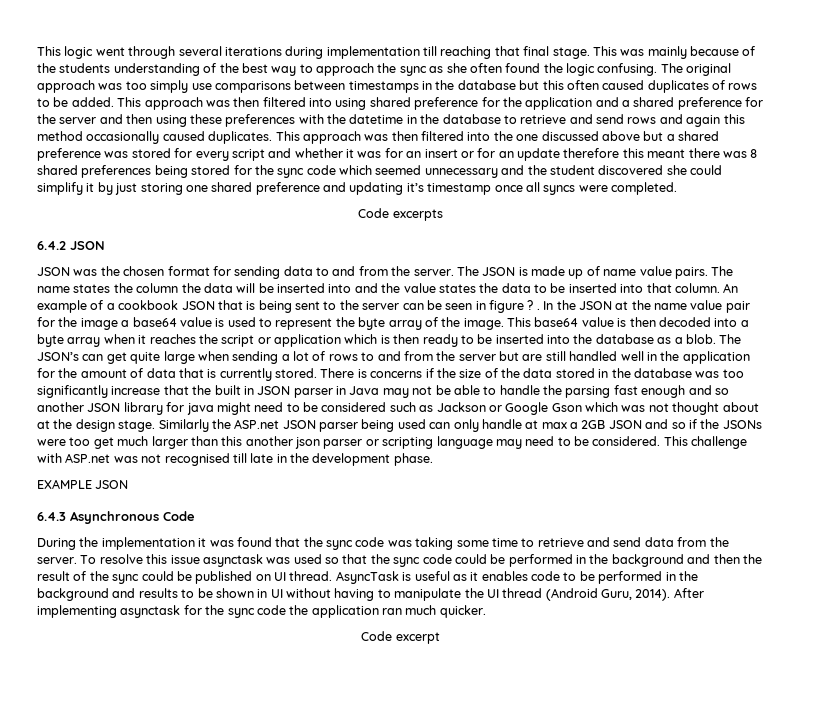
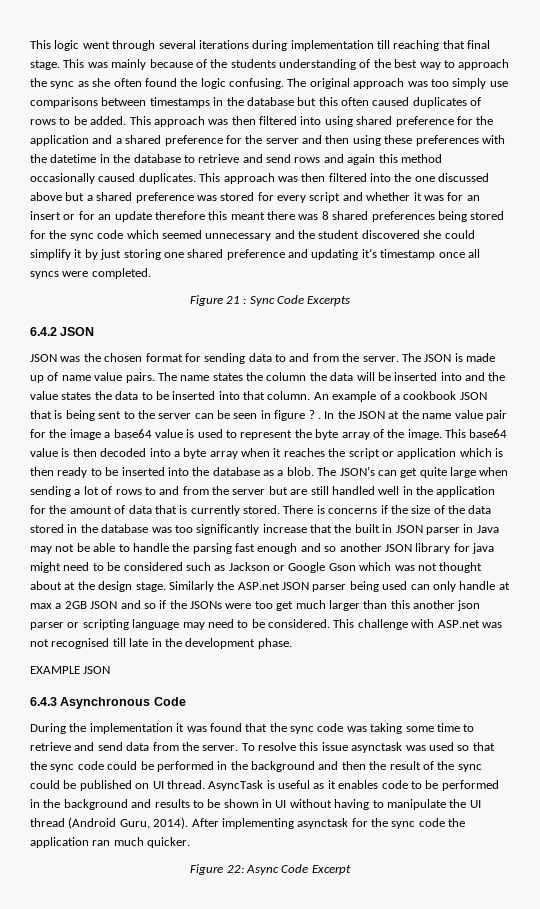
- Code excerpts
+ Figure 21 : Sync Code Excerpts
- Code excerpt
+ Figure 22: Async Code Excerpt

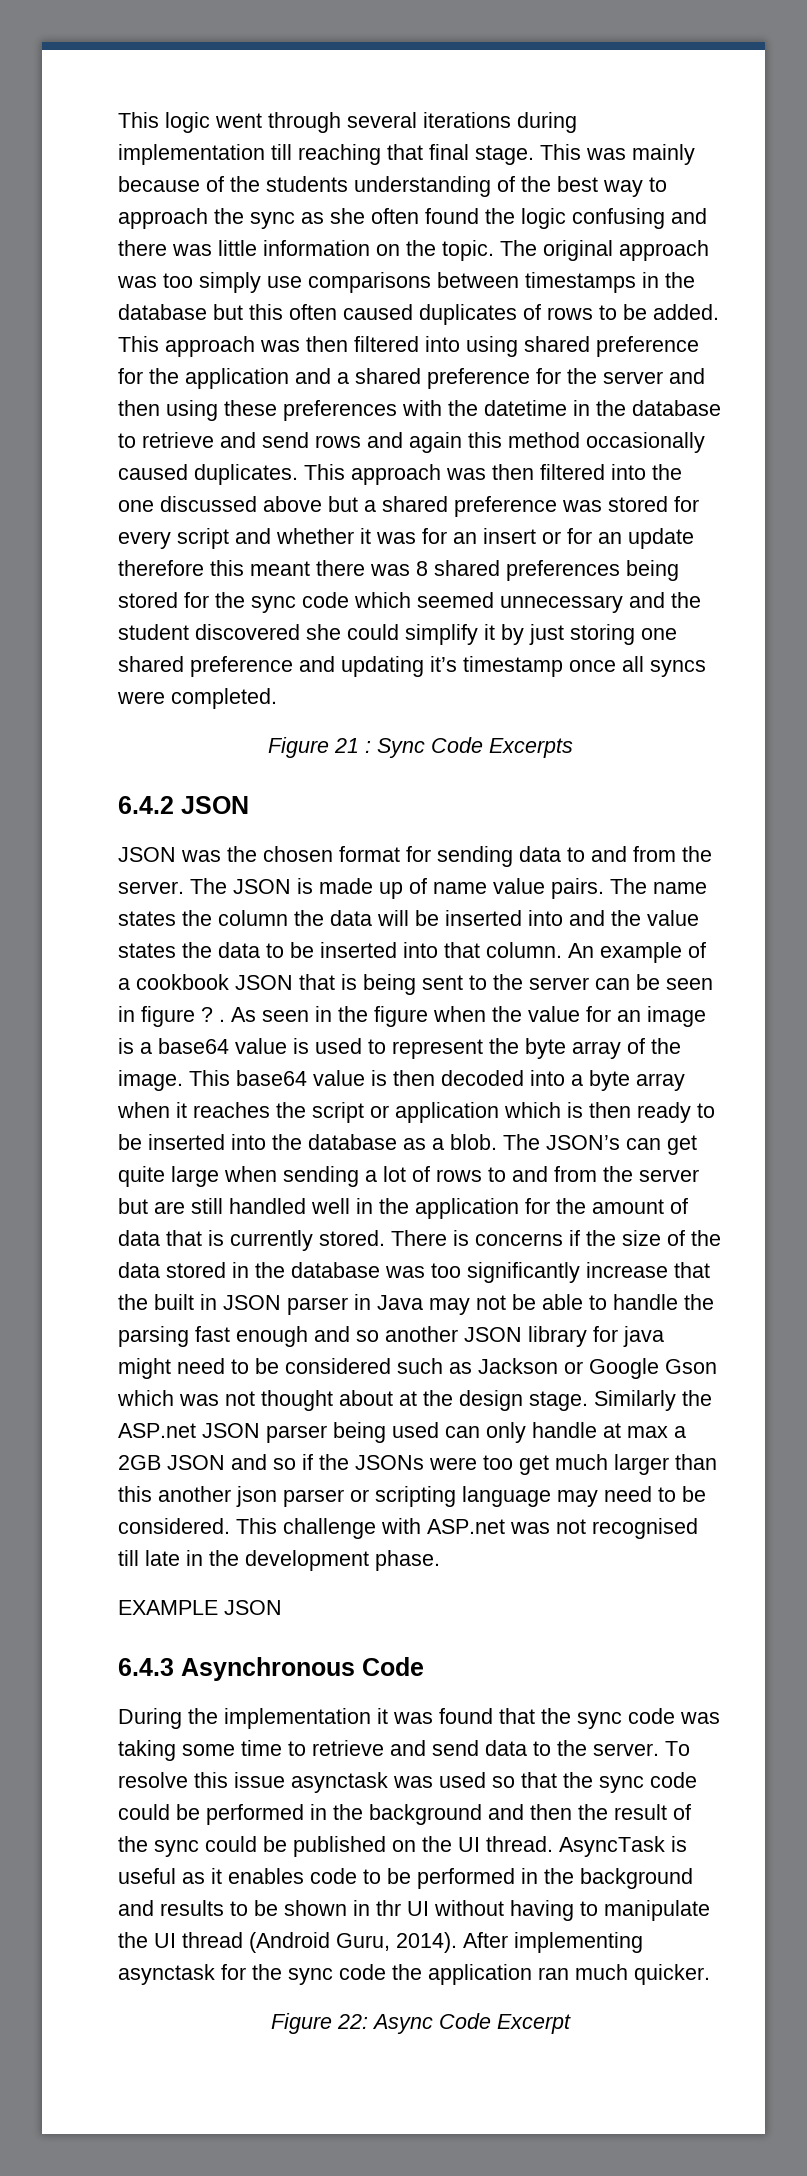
- This was mainly because of the students understanding of the best way to approach the sync as she often found the logic confusing.
+ This was mainly because of the students understanding of the best way to approach the sync as she often found the logic confusing and there was little information on the topic.
- In the JSON at the name value pair for the image a base64 value is used to represent the byte array of the image.
+ As seen in the figure when the value for an image is a base64 value is used to represent the byte array of the image.
- During the implementation it was found that the sync code was taking some time to retrieve and send data from the server.
+ During the implementation it was found that the sync code was taking some time to retrieve and send data to the server.
- To resolve this issue asynctask was used so that the sync code could be performed in the background and then the result of the sync could be published on UI thread.
+ To resolve this issue asynctask was used so that the sync code could be performed in the background and then the result of the sync could be published on the UI thread.
- AsyncTask is useful as it enables code to be performed in the background and results to be shown in UI without having to manipulate the UI thread (Android Guru, 2014).
+ AsyncTask is useful as it enables code to be performed in the background and results to be shown in thr UI without having to manipulate the UI thread (Android Guru, 2014).

